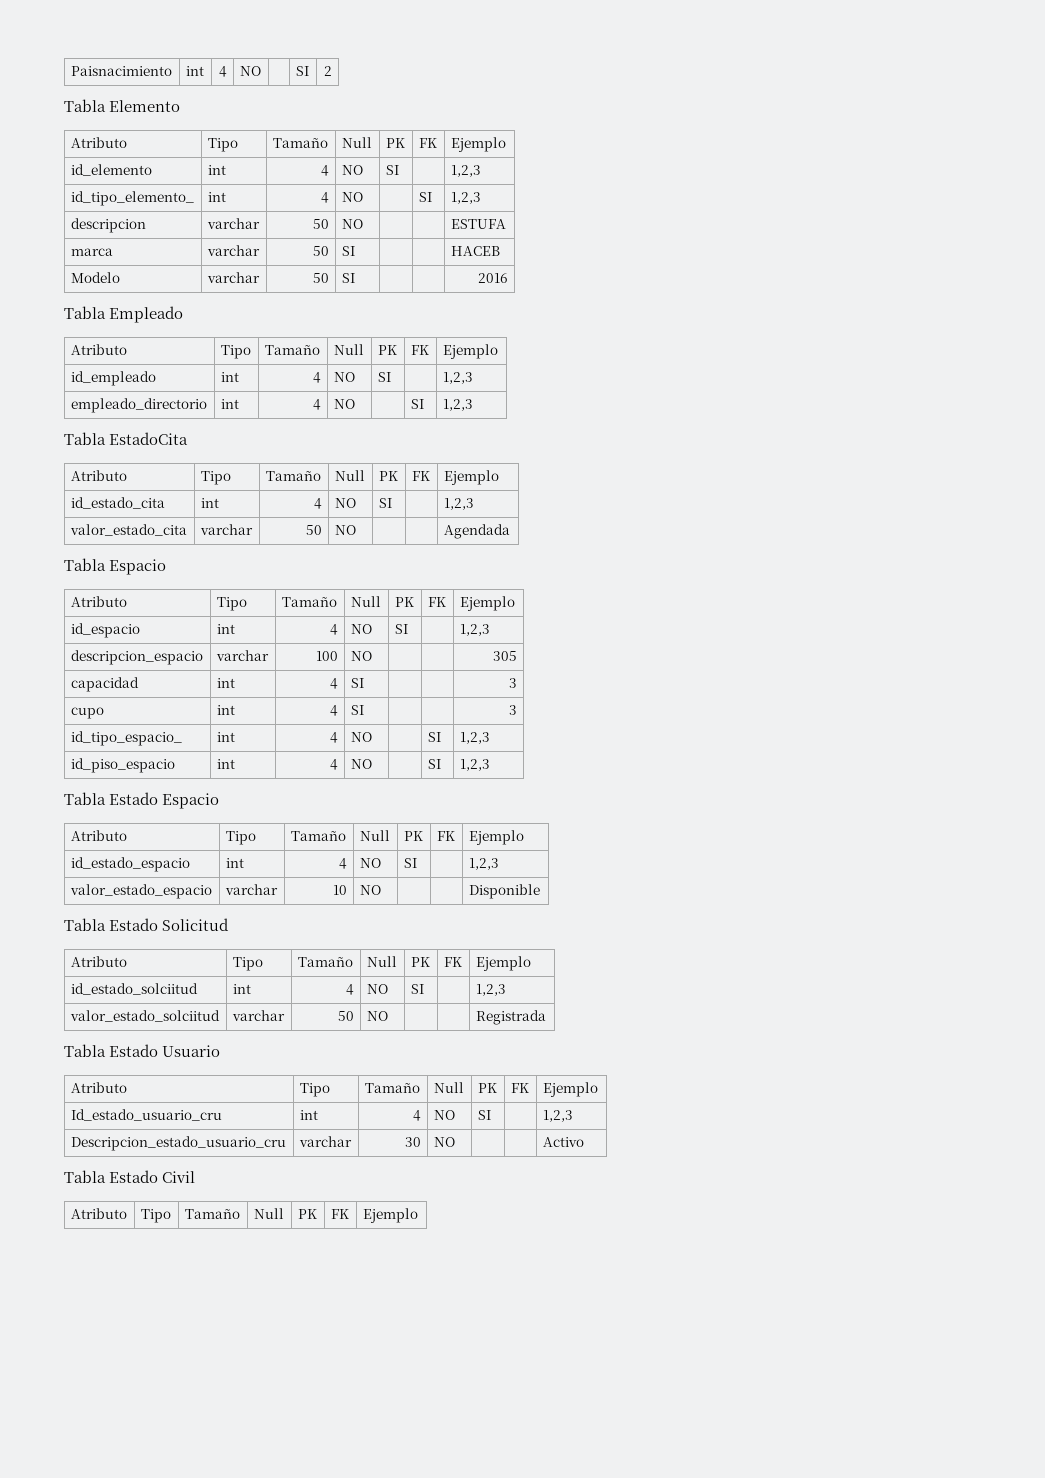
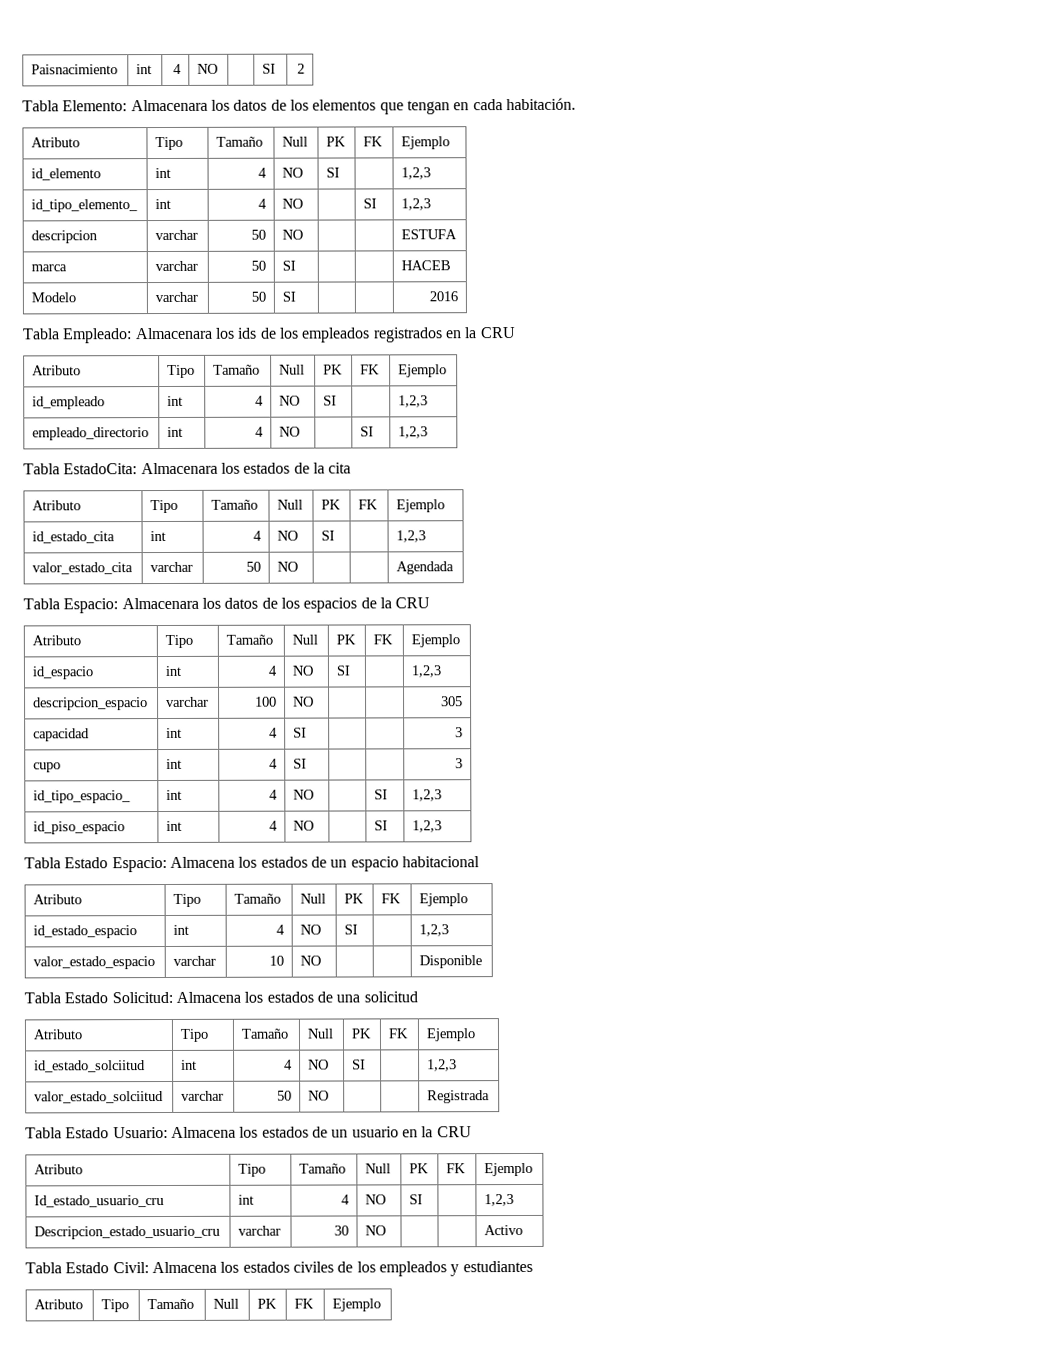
- Tabla Elemento
+ Tabla Elemento: Almacenara los datos de los elementos que tengan en cada habitación.
- Tabla Empleado
+ Tabla Empleado: Almacenara los ids de los empleados registrados en la CRU
- Tabla EstadoCita
+ Tabla EstadoCita: Almacenara los estados de la cita
- Tabla Espacio
+ Tabla Espacio: Almacenara los datos de los espacios de la CRU
- Tabla Estado Espacio
+ Tabla Estado Espacio: Almacena los estados de un espacio habitacional
- Tabla Estado Solicitud
+ Tabla Estado Solicitud: Almacena los estados de una solicitud
- Tabla Estado Usuario
+ Tabla Estado Usuario: Almacena los estados de un usuario en la CRU
- Tabla Estado Civil
+ Tabla Estado Civil: Almacena los estados civiles de los empleados y estudiantes

